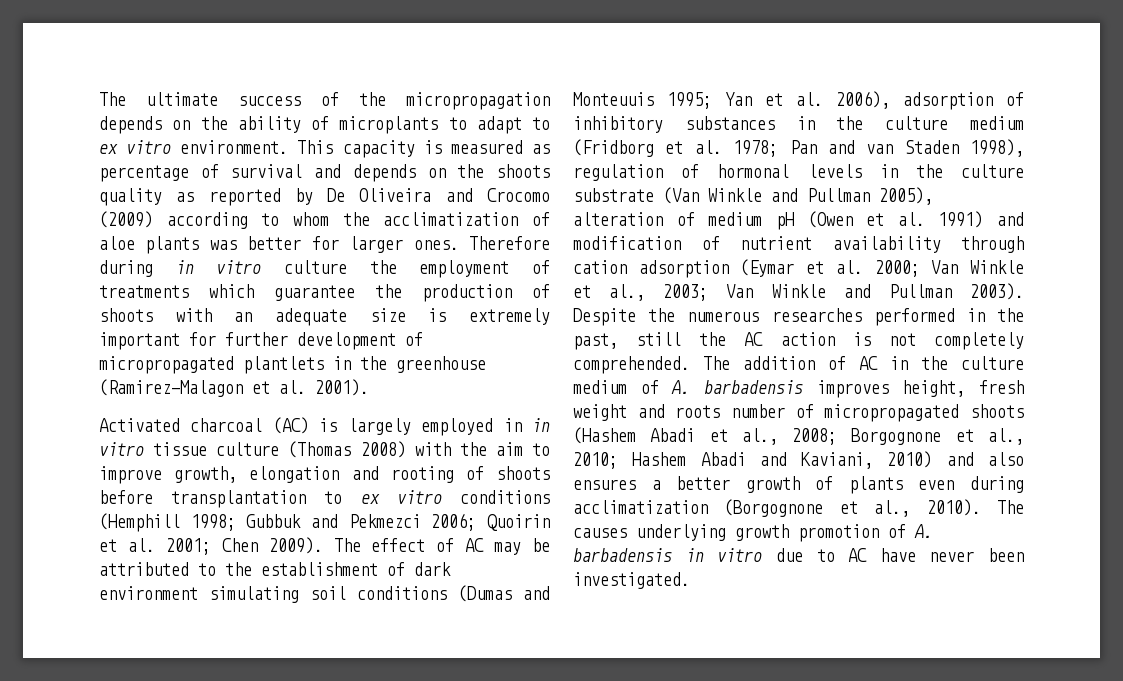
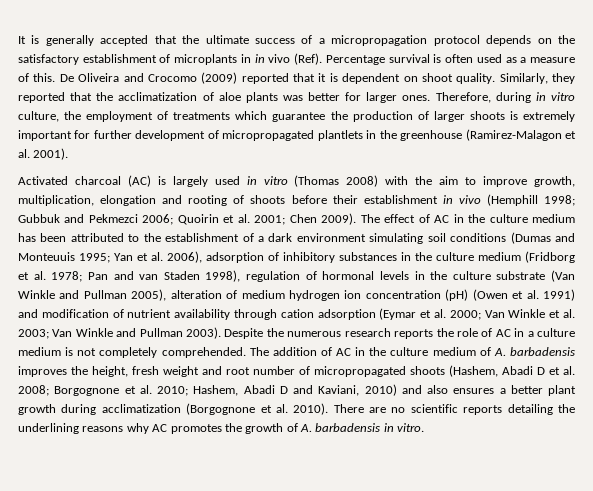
- The ultimate success of the micropropagation depends on the ability of microplants to adapt to ex vitro environment. This capacity is measured as percentage of survival and depends on the shoots quality as reported by De Oliveira and Crocomo (2009) according to whom the acclimatization of aloe plants was better for larger ones.
+ It is generally accepted that the ultimate success of a micropropagation protocol depends on the satisfactory establishment of microplants in in vivo (Ref). Percentage survival is often used as a measure of this. De Oliveira and Crocomo (2009) reported that it is dependent on shoot quality. Similarly, they reported that the acclimatization of aloe plants was better for larger ones.
- Therefore during in vitro culture the employment of treatments which guarantee the production of shoots with an adequate size is extremely important for further development of micropropagated plantlets in the greenhouse (Ramirez-Malagon et al. 2001).
+ Therefore, during in vitro culture, the employment of treatments which guarantee the production of larger shoots is extremely important for further development of micropropagated plantlets in the greenhouse (Ramirez-Malagon et al. 2001).
- Activated charcoal (AC) is largely employed in in vitro tissue culture (Thomas 2008) with the aim to improve growth, elongation and rooting of shoots before transplantation to ex vitro conditions (Hemphill 1998; Gubbuk and Pekmezci 2006; Quoirin et al. 2001; Chen 2009).
+ Activated charcoal (AC) is largely used in vitro (Thomas 2008) with the aim to improve growth, multiplication, elongation and rooting of shoots before their establishment in vivo (Hemphill 1998; Gubbuk and Pekmezci 2006; Quoirin et al. 2001; Chen 2009).
- The effect of AC may be attributed to the establishment of dark environment simulating soil conditions (Dumas and Monteuuis 1995;
+ The effect of AC in the culture medium has been attributed to the establishment of a dark environment simulating soil conditions (Dumas and Monteuuis 1995;
- Pan and van Staden 1998), regulation of hormonal levels in the culture substrate (Van Winkle and Pullman 2005), alteration of medium pH (Owen et al. 1991) and modification of nutrient availability through cation adsorption (Eymar et al. 2000;
+ Pan and van Staden 1998), regulation of hormonal levels in the culture substrate (Van Winkle and Pullman 2005), alteration of medium hydrogen ion concentration (pH) (Owen et al. 1991) and modification of nutrient availability through cation adsorption (Eymar et al. 2000;
- Van Winkle et al., 2003;
+ Van Winkle et al. 2003;
- Despite the numerous researches performed in the past, still the AC action is not completely comprehended.
+ Despite the numerous research reports the role of AC in a culture medium is not completely comprehended.
- The addition of AC in the culture medium of A. barbadensis improves height, fresh weight and roots number of micropropagated shoots (Hashem Abadi et al., 2008; Borgognone et al., 2010; Hashem Abadi and Kaviani, 2010) and also ensures a better growth of plants even during acclimatization (Borgognone et al., 2010). The causes underlying growth promotion of A. barbadensis in vitro due to AC have never been investigated.
+ The addition of AC in the culture medium of A. barbadensis improves the height, fresh weight and root number of micropropagated shoots (Hashem, Abadi D et al. 2008; Borgognone et al. 2010; Hashem, Abadi D and Kaviani, 2010) and also ensures a better plant growth during acclimatization (Borgognone et al. 2010). There are no scientific reports detailing the underlining reasons why AC promotes the growth of A. barbadensis in vitro.

